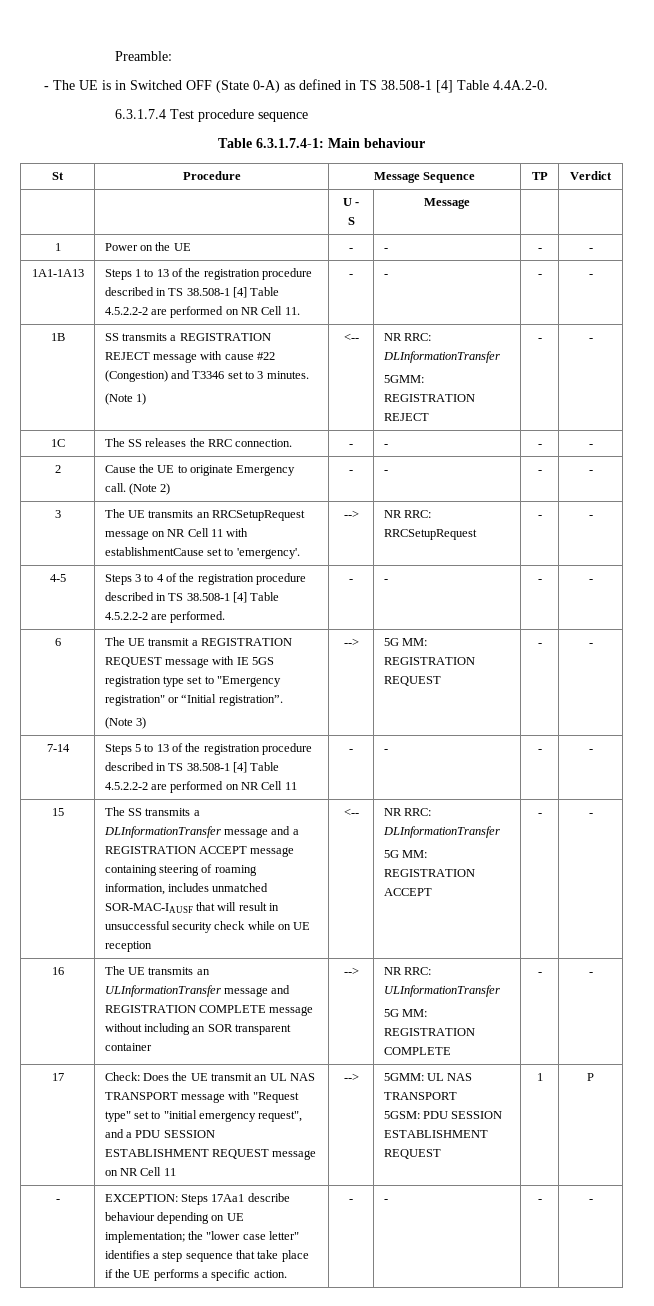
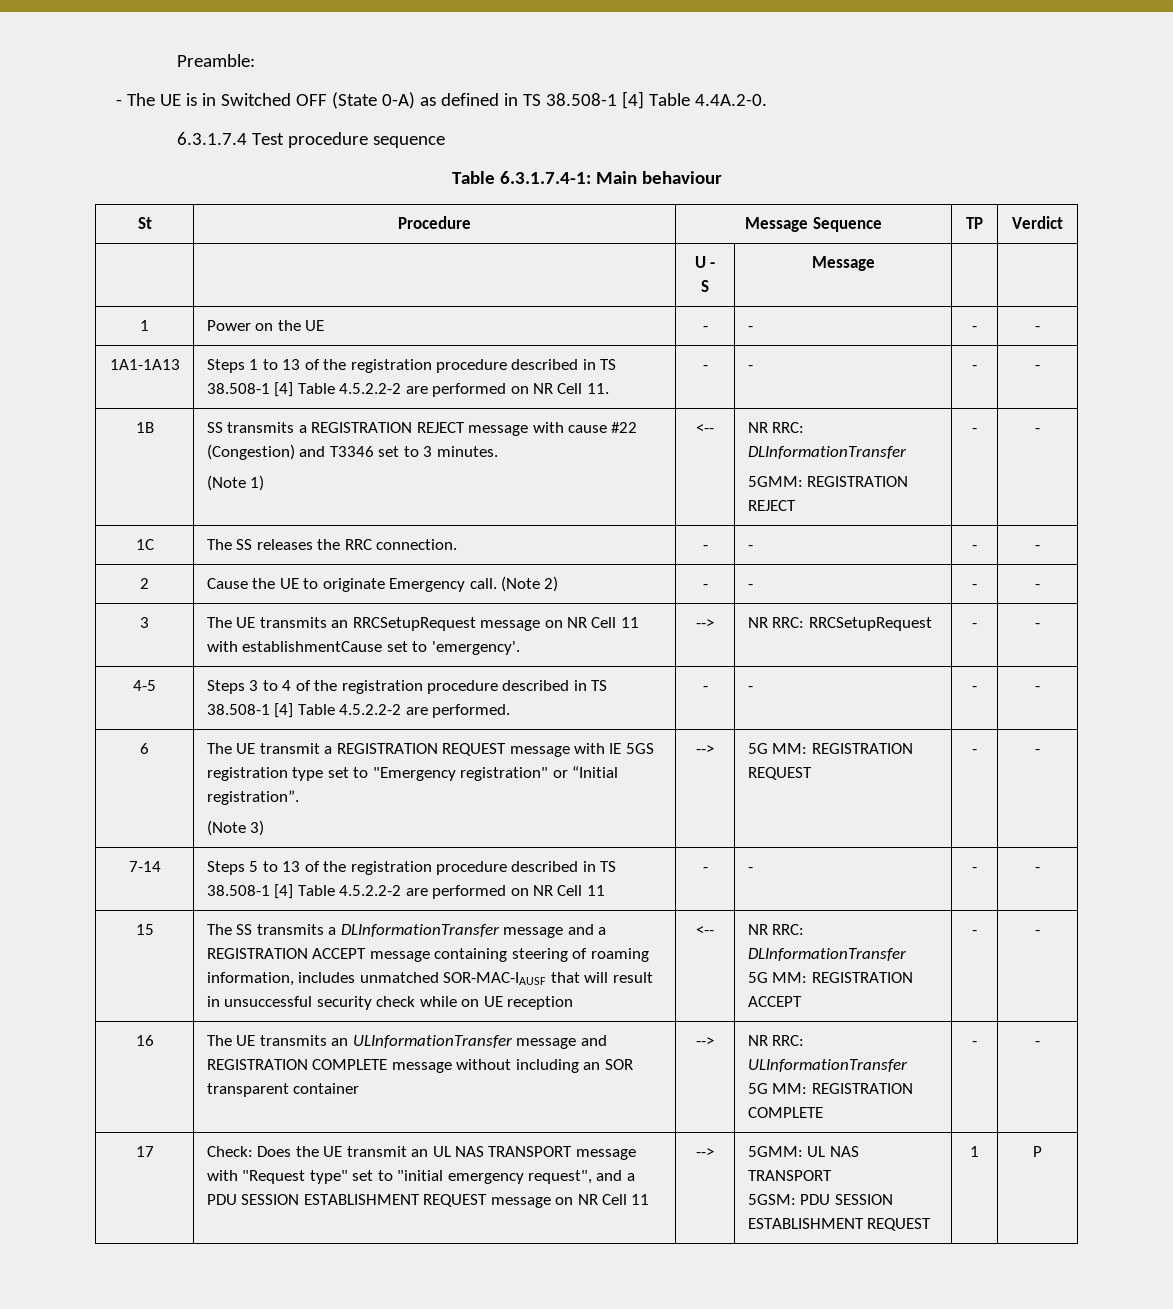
- - | EXCEPTION: Steps 17Aa1 describe behaviour depending on UE implementation; the "lower case letter" identifies a step sequence that take place if the UE performs a specific action. | - | - | - | -

